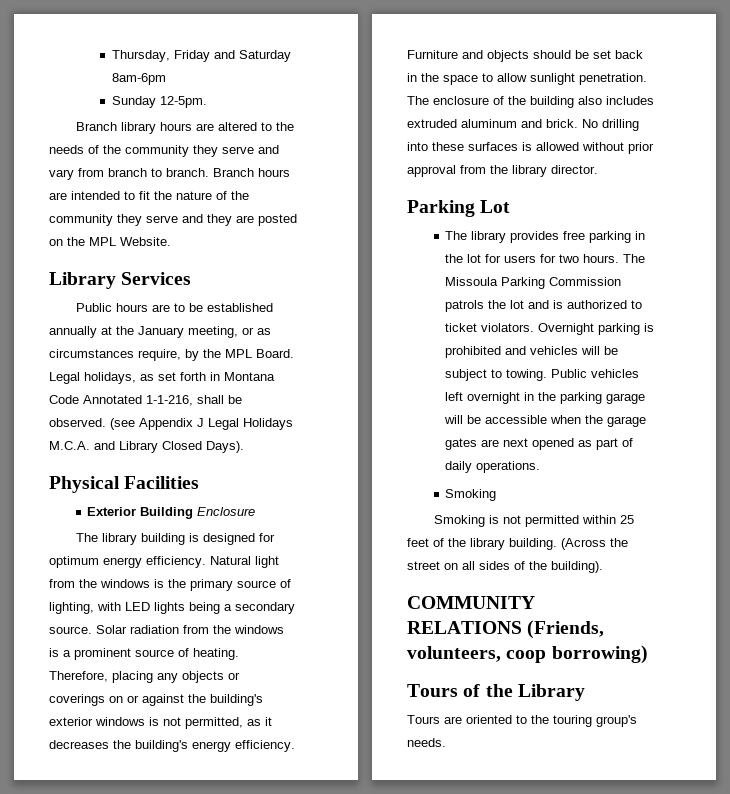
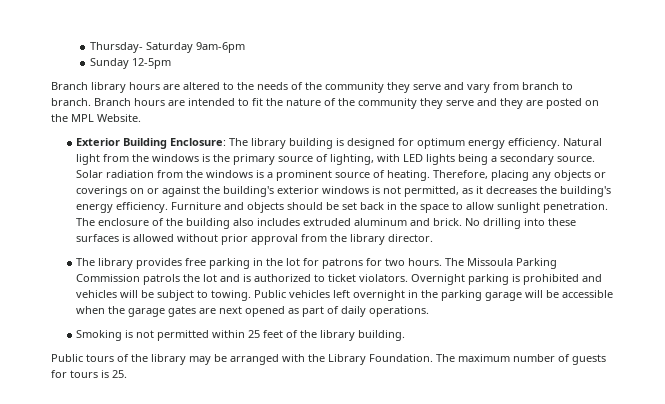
- Thursday, Friday and Saturday 8am-6pm
+ Thursday- Saturday 9am-6pm
- Sunday 12-5pm.
+ Sunday 12-5pm
- Library Services
- Public hours are to be established annually at the January meeting, or as circumstances require, by the MPL Board. Legal holidays, as set forth in Montana Code Annotated 1-1-216, shall be observed. (see Appendix J Legal Holidays M.C.A. and Library Closed Days).
- Physical Facilities
- Exterior Building Enclosure
- The library building is designed for optimum energy efficiency.
+ Exterior Building Enclosure: The library building is designed for optimum energy efficiency.
- Parking Lot
- The library provides free parking in the lot for users for two hours.
+ The library provides free parking in the lot for patrons for two hours.
  Public vehicles left overnight in the parking garage will be accessible when the garage gates are next opened as part of daily operations.
- Smoking
- Smoking is not permitted within 25 feet of the library building. (Across the street on all sides of the building).
- COMMUNITY RELATIONS (Friends, volunteers, coop borrowing)
- Tours of the Library
- Tours are oriented to the touring group's needs.
+ Smoking is not permitted within 25 feet of the library building.
+ Public tours of the library may be arranged with the Library Foundation. The maximum number of guests for tours is 25.

